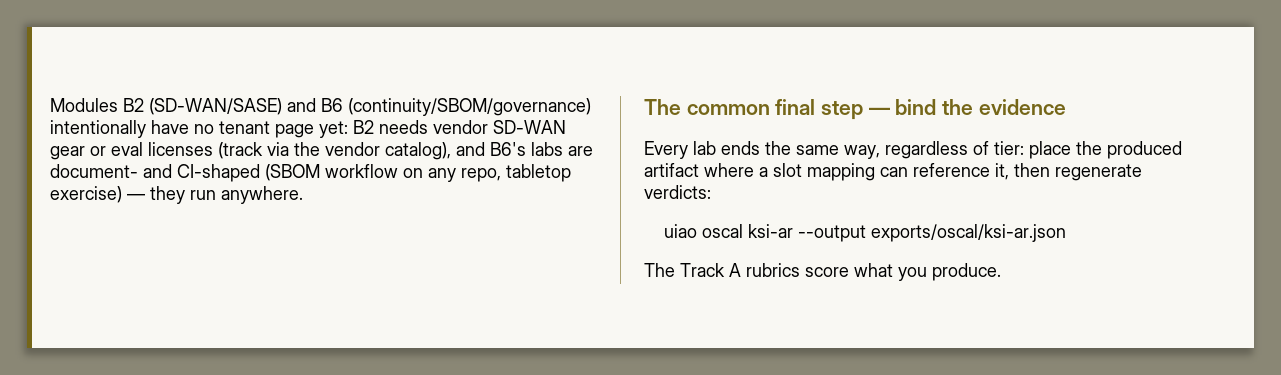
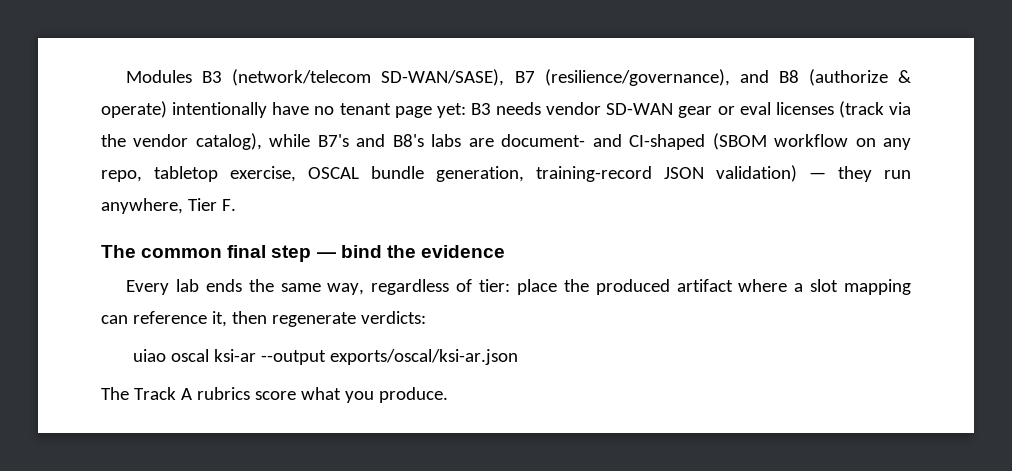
- Modules B2 (SD-WAN/SASE) and B6 (continuity/SBOM/governance) intentionally have no tenant page yet: B2 needs vendor SD-WAN gear or eval licenses (track via the vendor catalog), and B6's labs are document- and CI-shaped (SBOM workflow on any repo, tabletop exercise) — they run anywhere.
+ Modules B3 (network/telecom SD-WAN/SASE), B7 (resilience/governance), and B8 (authorize & operate) intentionally have no tenant page yet: B3 needs vendor SD-WAN gear or eval licenses (track via the vendor catalog), while B7's and B8's labs are document- and CI-shaped (SBOM workflow on any repo, tabletop exercise, OSCAL bundle generation, training-record JSON validation) — they run anywhere, Tier F.

